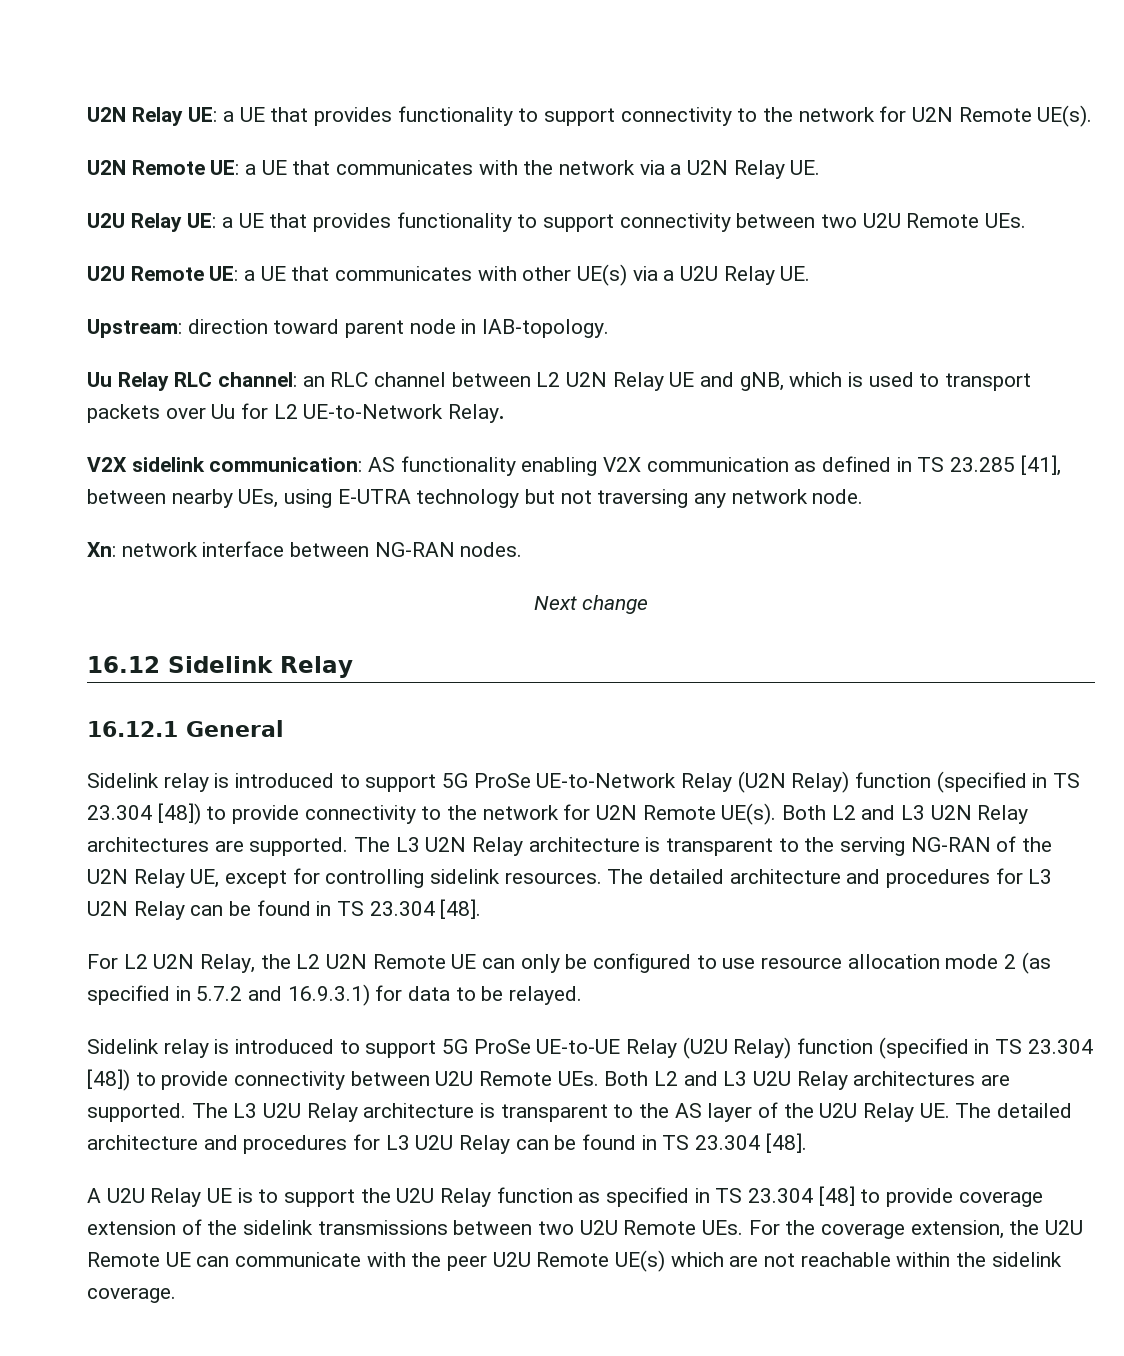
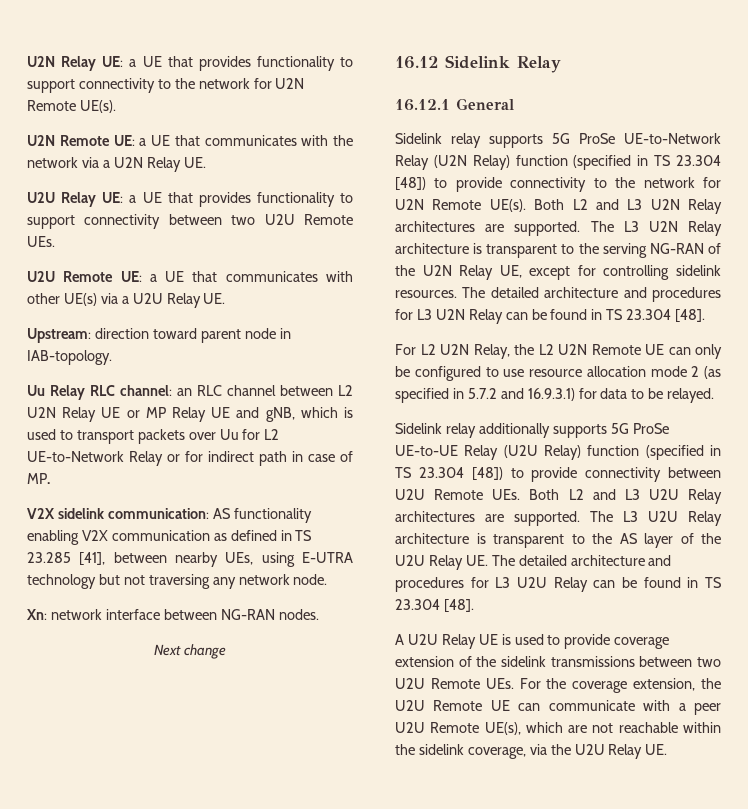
- Uu Relay RLC channel: an RLC channel between L2 U2N Relay UE and gNB, which is used to transport packets over Uu for L2 UE-to-Network Relay.
+ Uu Relay RLC channel: an RLC channel between L2 U2N Relay UE or MP Relay UE and gNB, which is used to transport packets over Uu for L2 UE-to-Network Relay or for indirect path in case of MP.
- Sidelink relay is introduced to support 5G ProSe UE-to-Network Relay (U2N Relay) function (specified in TS 23.304 [48]) to provide connectivity to the network for U2N Remote UE(s).
+ Sidelink relay supports 5G ProSe UE-to-Network Relay (U2N Relay) function (specified in TS 23.304 [48]) to provide connectivity to the network for U2N Remote UE(s).
- Sidelink relay is introduced to support 5G ProSe UE-to-UE Relay (U2U Relay) function (specified in TS 23.304 [48]) to provide connectivity between U2U Remote UEs. Both L2 and L3 U2U Relay architectures are supported.
+ Sidelink relay additionally supports 5G ProSe UE-to-UE Relay (U2U Relay) function (specified in TS 23.304 [48]) to provide connectivity between U2U Remote UEs. Both L2 and L3 U2U Relay architectures are supported.
- A U2U Relay UE is to support the U2U Relay function as specified in TS 23.304 [48] to provide coverage extension of the sidelink transmissions between two U2U Remote UEs. For the coverage extension, the U2U Remote UE can communicate with the peer U2U Remote UE(s) which are not reachable within the sidelink coverage.
+ A U2U Relay UE is used to provide coverage extension of the sidelink transmissions between two U2U Remote UEs. For the coverage extension, the U2U Remote UE can communicate with a peer U2U Remote UE(s), which are not reachable within the sidelink coverage, via the U2U Relay UE.

